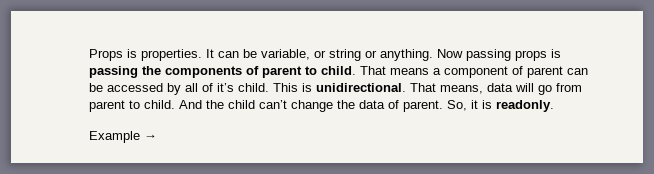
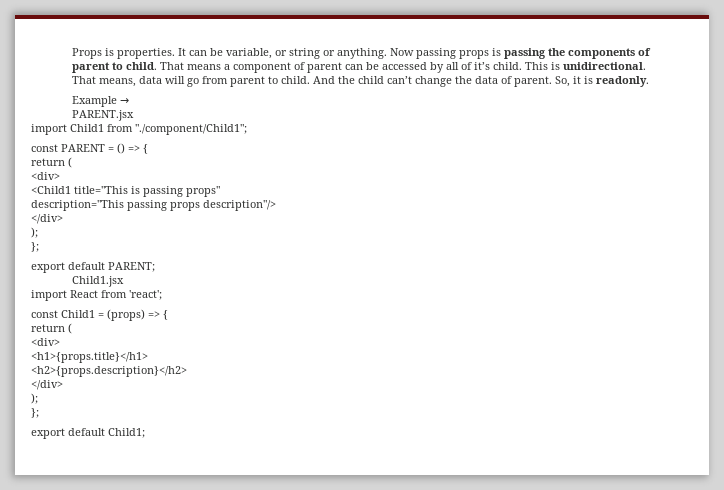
+ PARENT.jsx
+ import Child1 from "./component/Child1";
+ const PARENT = () => {
+ return (
+ <div>
+ <Child1 title="This is passing props"
+ description="This passing props description"/>
+ </div>
+ );
+ };
+ export default PARENT;
+ Child1.jsx
+ import React from 'react';
+ const Child1 = (props) => {
+ return (
+ <div>
+ <h1>{props.title}</h1>
+ <h2>{props.description}</h2>
+ </div>
+ );
+ };
+ export default Child1;

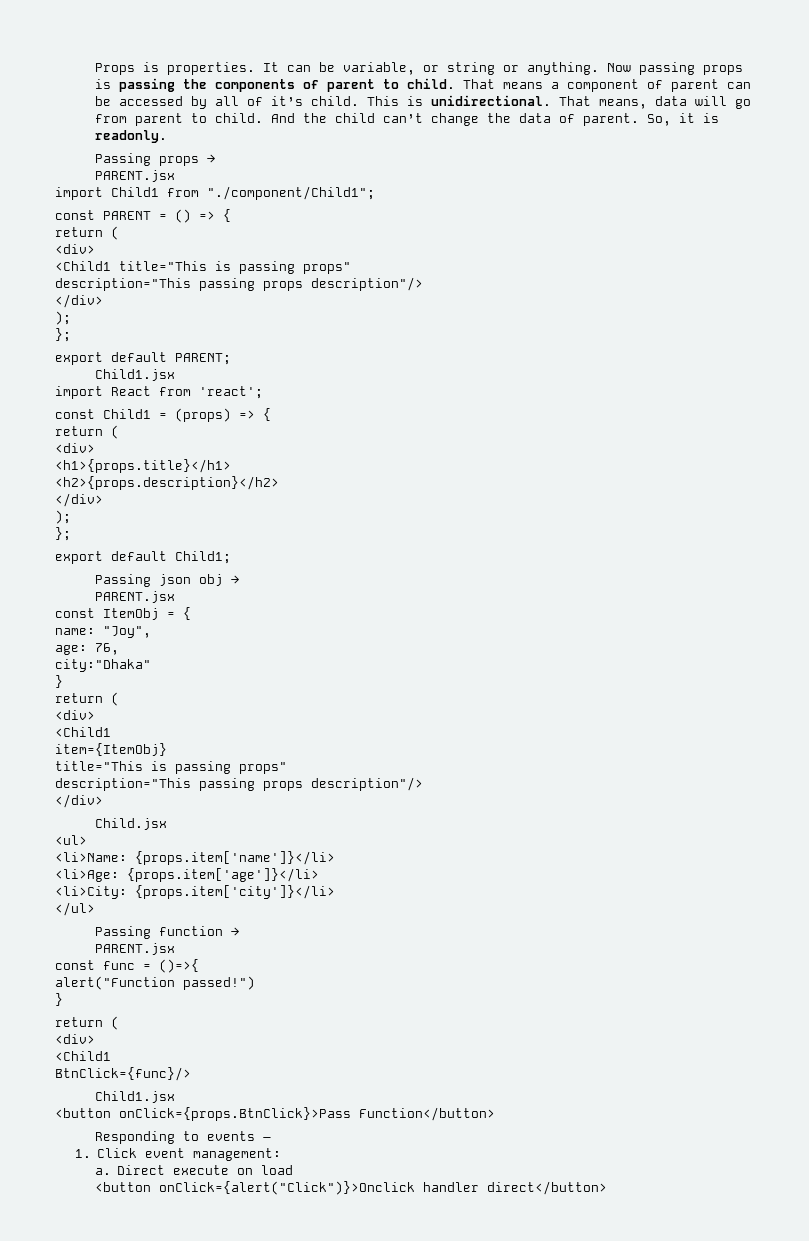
- Example →
+ Passing props →
+ Passing json obj →
+ PARENT.jsx
+ const ItemObj = {
+ name: "Joy",
+ age: 76,
+ city:"Dhaka"
+ }
+ return (
+ <div>
+ <Child1
+ item={ItemObj}
+ title="This is passing props"
+ description="This passing props description"/>
+ </div>
+ Child.jsx
+ <ul>
+ <li>Name: {props.item['name']}</li>
+ <li>Age: {props.item['age']}</li>
+ <li>City: {props.item['city']}</li>
+ </ul>
+ Passing function →
+ PARENT.jsx
+ const func = ()=>{
+ alert("Function passed!")
+ }
+ return (
+ <div>
+ <Child1
+ BtnClick={func}/>
+ Child1.jsx
+ <button onClick={props.BtnClick}>Pass Function</button>
+ Responding to events –
+ 1. Click event management:
+ a. Direct execute on load
+ <button onClick={alert("Click")}>Onclick handler direct</button>

